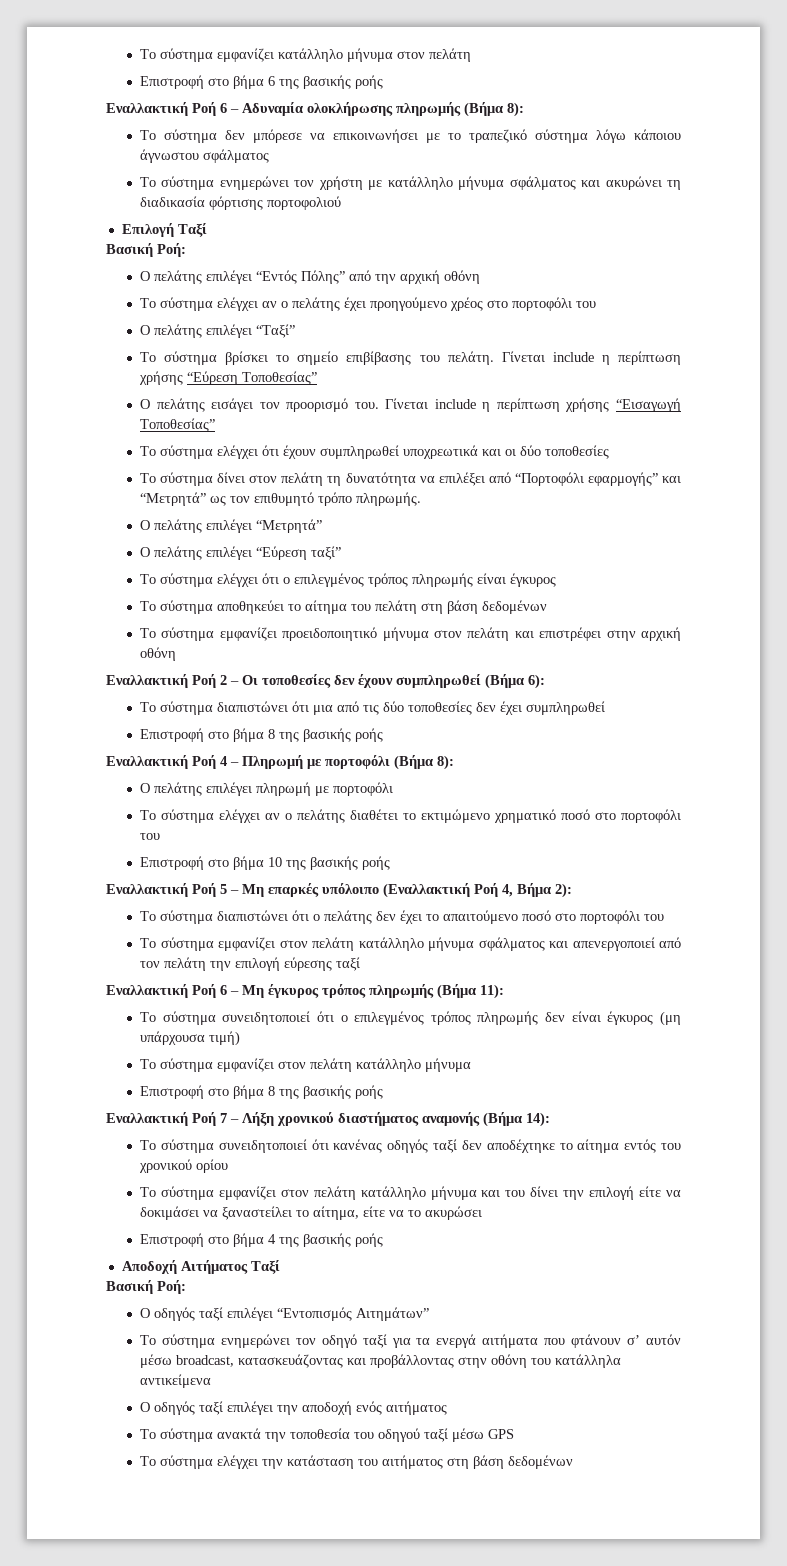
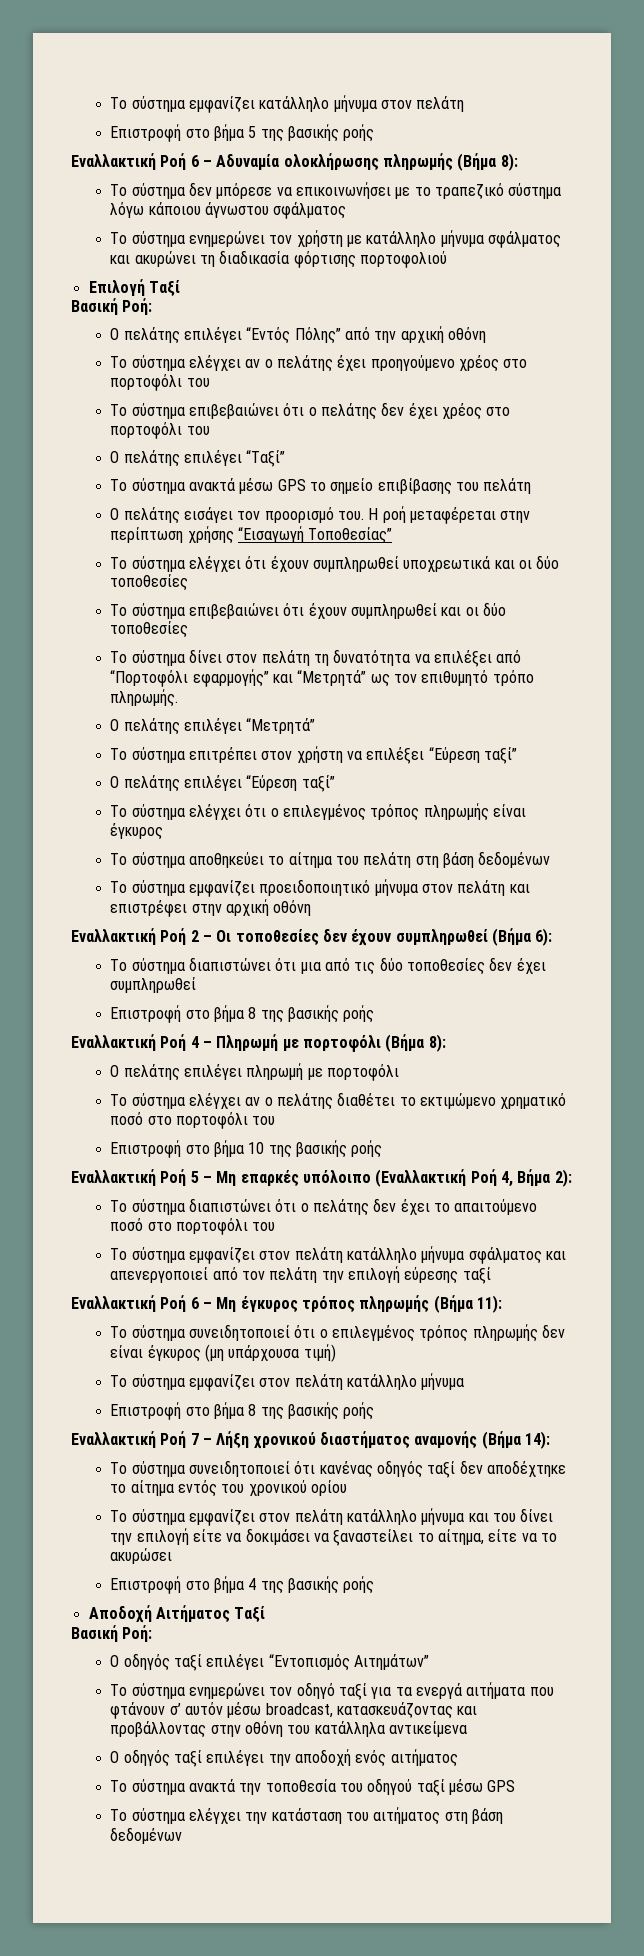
- Επιστροφή στο βήμα 6 της βασικής ροής
+ Επιστροφή στο βήμα 5 της βασικής ροής
+ Το σύστημα επιβεβαιώνει ότι ο πελάτης δεν έχει χρέος στο πορτοφόλι του
- Το σύστημα βρίσκει το σημείο επιβίβασης του πελάτη. Γίνεται include η περίπτωση χρήσης “Εύρεση Τοποθεσίας”
+ Το σύστημα ανακτά μέσω GPS το σημείο επιβίβασης του πελάτη
- Γίνεται include η περίπτωση χρήσης “Εισαγωγή Τοποθεσίας”
+ Η ροή μεταφέρεται στην περίπτωση χρήσης “Εισαγωγή Τοποθεσίας”
+ Το σύστημα επιβεβαιώνει ότι έχουν συμπληρωθεί και οι δύο τοποθεσίες
+ Το σύστημα επιτρέπει στον χρήστη να επιλέξει “Εύρεση ταξί”

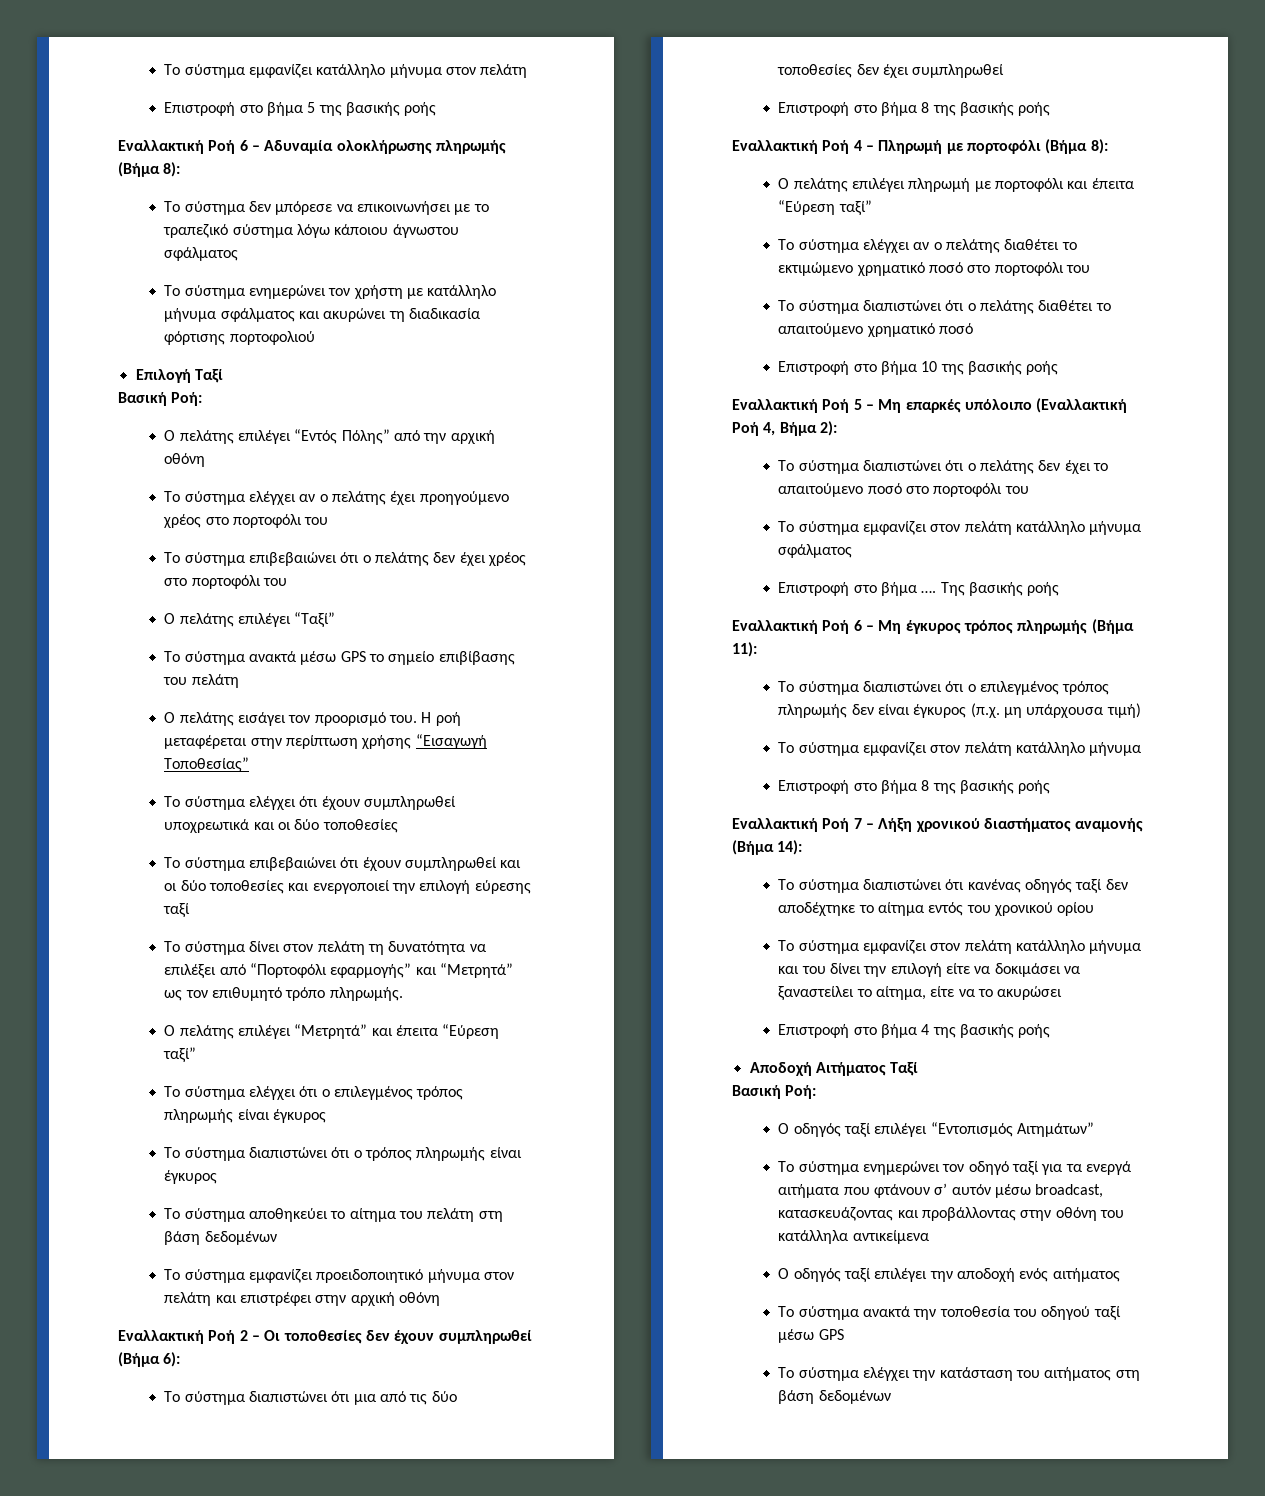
- Το σύστημα επιβεβαιώνει ότι έχουν συμπληρωθεί και οι δύο τοποθεσίες
+ Το σύστημα επιβεβαιώνει ότι έχουν συμπληρωθεί και οι δύο τοποθεσίες και ενεργοποιεί την επιλογή εύρεσης ταξί
- Ο πελάτης επιλέγει “Μετρητά”
- Το σύστημα επιτρέπει στον χρήστη να επιλέξει “Εύρεση ταξί”
- Ο πελάτης επιλέγει “Εύρεση ταξί”
+ Ο πελάτης επιλέγει “Μετρητά” και έπειτα “Εύρεση ταξί”
+ Το σύστημα διαπιστώνει ότι ο τρόπος πληρωμής είναι έγκυρος
- Ο πελάτης επιλέγει πληρωμή με πορτοφόλι
+ Ο πελάτης επιλέγει πληρωμή με πορτοφόλι και έπειτα “Εύρεση ταξί”
+ Το σύστημα διαπιστώνει ότι ο πελάτης διαθέτει το απαιτούμενο χρηματικό ποσό
- Το σύστημα εμφανίζει στον πελάτη κατάλληλο μήνυμα σφάλματος και απενεργοποιεί από τον πελάτη την επιλογή εύρεσης ταξί
+ Το σύστημα εμφανίζει στον πελάτη κατάλληλο μήνυμα σφάλματος
+ Επιστροφή στο βήμα …. Της βασικής ροής
- Το σύστημα συνειδητοποιεί ότι ο επιλεγμένος τρόπος πληρωμής δεν είναι έγκυρος (μη υπάρχουσα τιμή)
+ Το σύστημα διαπιστώνει ότι ο επιλεγμένος τρόπος πληρωμής δεν είναι έγκυρος (π.χ. μη υπάρχουσα τιμή)
- Το σύστημα συνειδητοποιεί ότι κανένας οδηγός ταξί δεν αποδέχτηκε το αίτημα εντός του χρονικού ορίου
+ Το σύστημα διαπιστώνει ότι κανένας οδηγός ταξί δεν αποδέχτηκε το αίτημα εντός του χρονικού ορίου

